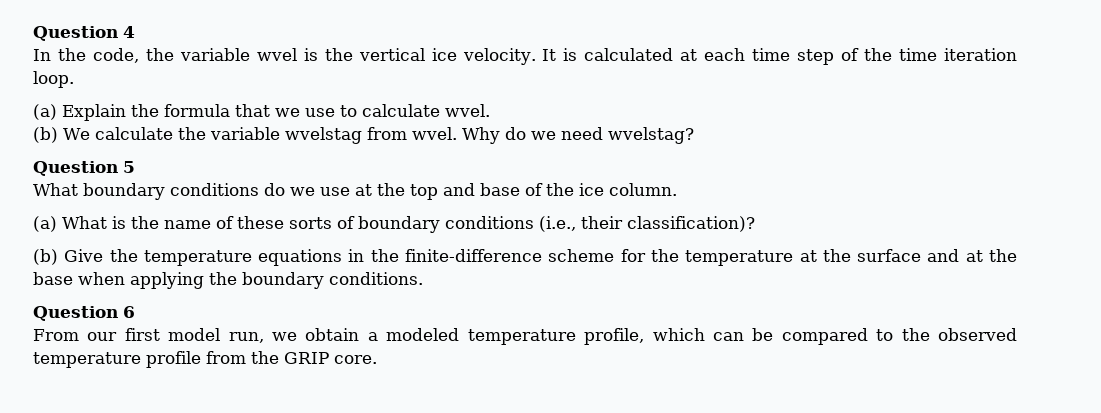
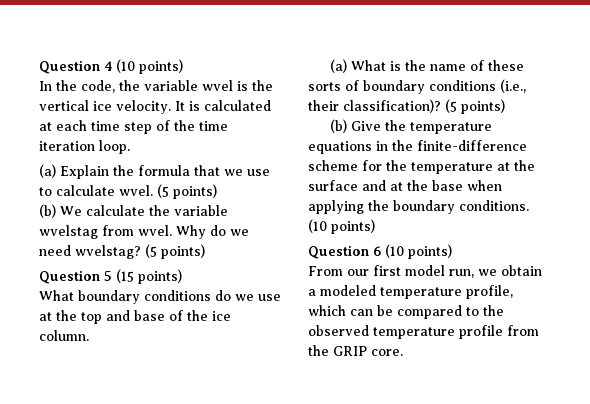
- Question 4
+ Question 4 (10 points)
- (a) Explain the formula that we use to calculate wvel.
+ (a) Explain the formula that we use to calculate wvel. (5 points)
- Why do we need wvelstag?
+ Why do we need wvelstag? (5 points)
- Question 5
+ Question 5 (15 points)
- (a) What is the name of these sorts of boundary conditions (i.e., their classification)?
+ (a) What is the name of these sorts of boundary conditions (i.e., their classification)? (5 points)
- (b) Give the temperature equations in the finite-difference scheme for the temperature at the surface and at the base when applying the boundary conditions.
+ (b) Give the temperature equations in the finite-difference scheme for the temperature at the surface and at the base when applying the boundary conditions. (10 points)
- Question 6
+ Question 6 (10 points)

